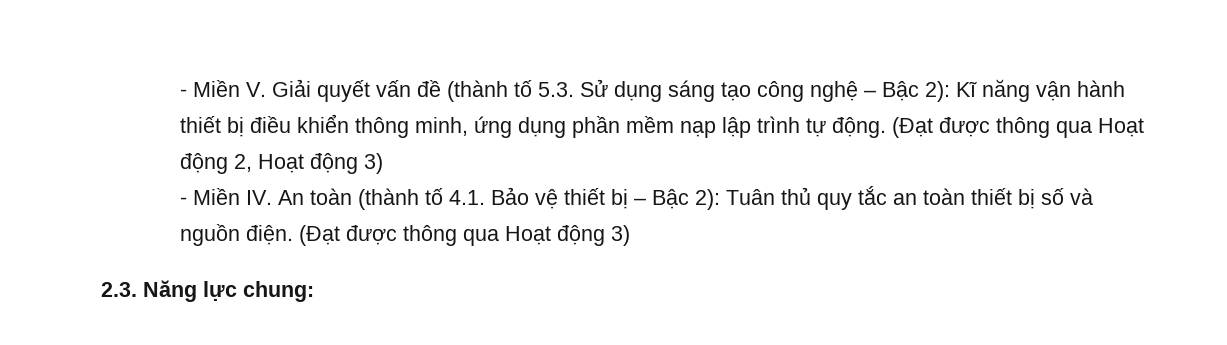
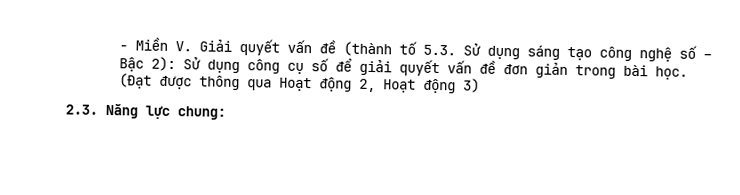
- - Miền V. Giải quyết vấn đề (thành tố 5.3. Sử dụng sáng tạo công nghệ – Bậc 2): Kĩ năng vận hành thiết bị điều khiển thông minh, ứng dụng phần mềm nạp lập trình tự động.
+ - Miền V. Giải quyết vấn đề (thành tố 5.3. Sử dụng sáng tạo công nghệ số – Bậc 2): Sử dụng công cụ số để giải quyết vấn đề đơn giản trong bài học.
- - Miền IV. An toàn (thành tố 4.1. Bảo vệ thiết bị – Bậc 2): Tuân thủ quy tắc an toàn thiết bị số và nguồn điện. (Đạt được thông qua Hoạt động 3)

